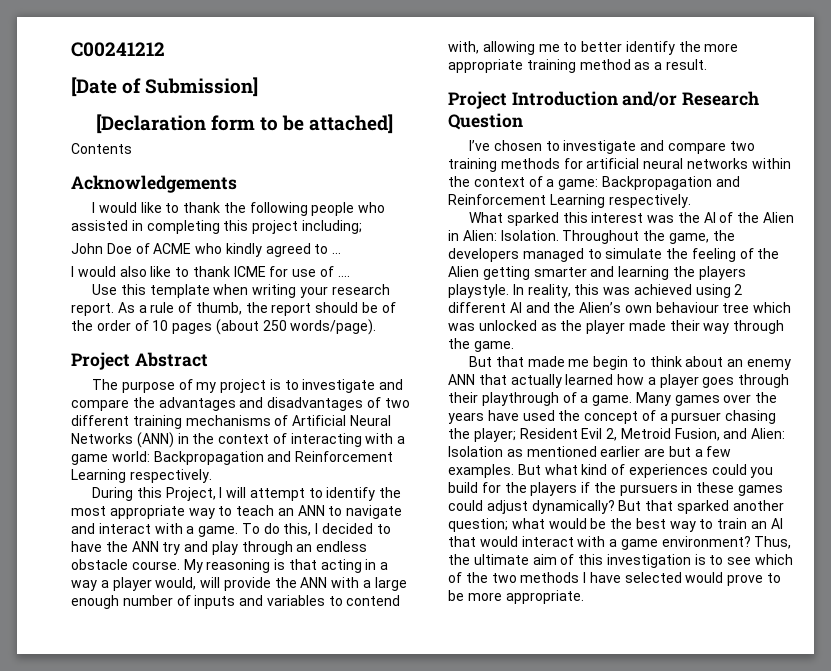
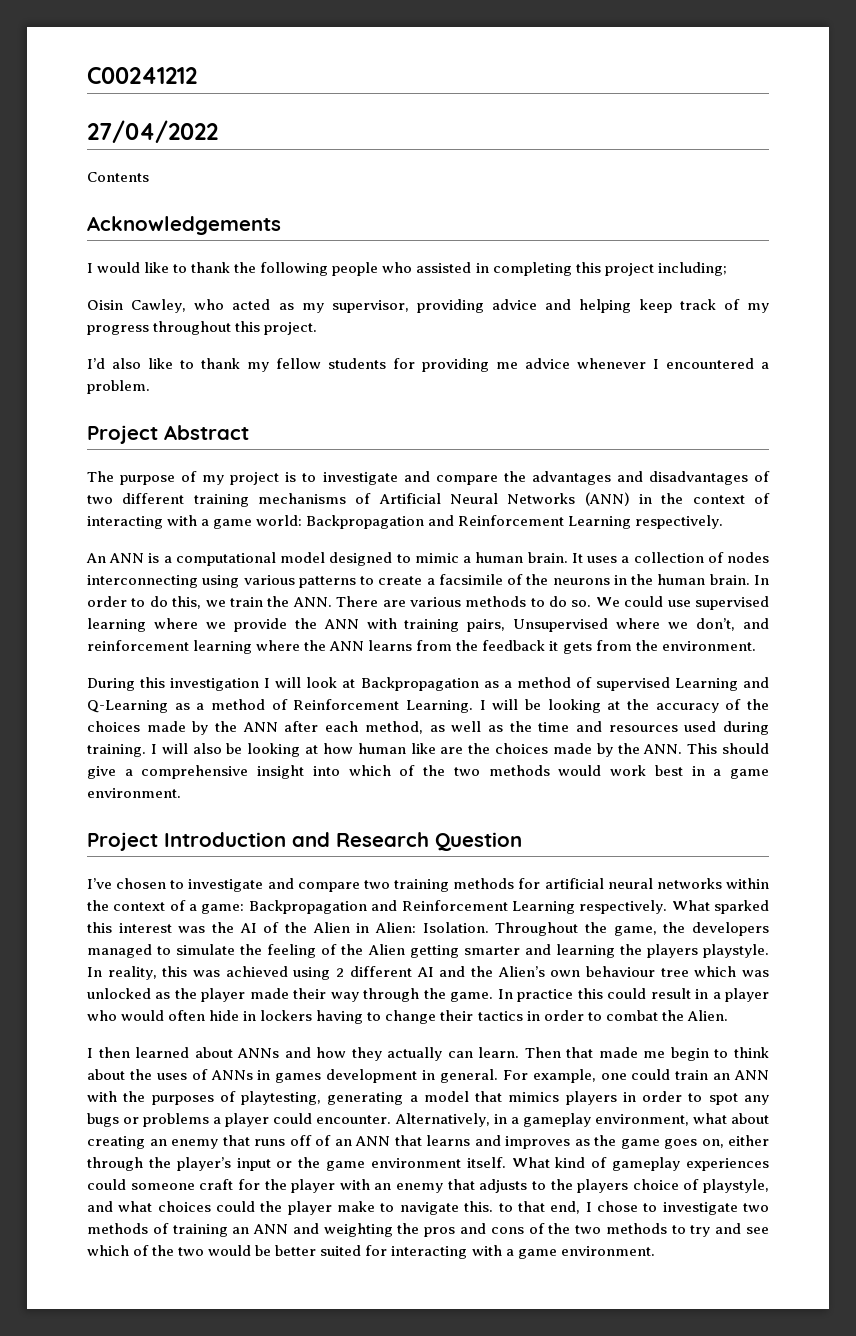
- [Date of Submission]
- [Declaration form to be attached]
+ 27/04/2022
- John Doe of ACME who kindly agreed to …
- I would also like to thank ICME for use of ….
- Use this template when writing your research report. As a rule of thumb, the report should be of the order of 10 pages (about 250 words/page).
+ Oisin Cawley, who acted as my supervisor, providing advice and helping keep track of my progress throughout this project.
+ I’d also like to thank my fellow students for providing me advice whenever I encountered a problem.
- During this Project, I will attempt to identify the most appropriate way to teach an ANN to navigate and interact with a game. To do this, I decided to have the ANN try and play through an endless obstacle course. My reasoning is that acting in a way a player would, will provide the ANN with a large enough number of inputs and variables to contend with, allowing me to better identify the more appropriate training method as a result.
+ An ANN is a computational model designed to mimic a human brain. It uses a collection of nodes interconnecting using various patterns to create a facsimile of the neurons in the human brain. In order to do this, we train the ANN. There are various methods to do so. We could use supervised learning where we provide the ANN with training pairs, Unsupervised where we don’t, and reinforcement learning where the ANN learns from the feedback it gets from the environment.
+ During this investigation I will look at Backpropagation as a method of supervised Learning and Q-Learning as a method of Reinforcement Learning. I will be looking at the accuracy of the choices made by the ANN after each method, as well as the time and resources used during training. I will also be looking at how human like are the choices made by the ANN. This should give a comprehensive insight into which of the two methods would work best in a game environment.
- Project Introduction and/or Research Question
+ Project Introduction and Research Question
- I’ve chosen to investigate and compare two training methods for artificial neural networks within the context of a game: Backpropagation and Reinforcement Learning respectively.
- What sparked this interest was the AI of the Alien in Alien: Isolation.
+ I’ve chosen to investigate and compare two training methods for artificial neural networks within the context of a game: Backpropagation and Reinforcement Learning respectively. What sparked this interest was the AI of the Alien in Alien: Isolation.
- In reality, this was achieved using 2 different AI and the Alien’s own behaviour tree which was unlocked as the player made their way through the game.
- But that made me begin to think about an enemy ANN that actually learned how a player goes through their playthrough of a game. Many games over the years have used the concept of a pursuer chasing the player; Resident Evil 2, Metroid Fusion, and Alien: Isolation as mentioned earlier are but a few examples. But what kind of experiences could you build for the players if the pursuers in these games could adjust dynamically? But that sparked another question; what would be the best way to train an AI that would interact with a game environment? Thus, the ultimate aim of this investigation is to see which of the two methods I have selected would prove to be more appropriate.
+ In reality, this was achieved using 2 different AI and the Alien’s own behaviour tree which was unlocked as the player made their way through the game. In practice this could result in a player who would often hide in lockers having to change their tactics in order to combat the Alien.
+ I then learned about ANNs and how they actually can learn. Then that made me begin to think about the uses of ANNs in games development in general. For example, one could train an ANN with the purposes of playtesting, generating a model that mimics players in order to spot any bugs or problems a player could encounter. Alternatively, in a gameplay environment, what about creating an enemy that runs off of an ANN that learns and improves as the game goes on, either through the player’s input or the game environment itself. What kind of gameplay experiences could someone craft for the player with an enemy that adjusts to the players choice of playstyle, and what choices could the player make to navigate this. to that end, I chose to investigate two methods of training an ANN and weighting the pros and cons of the two methods to try and see which of the two would be better suited for interacting with a game environment.

